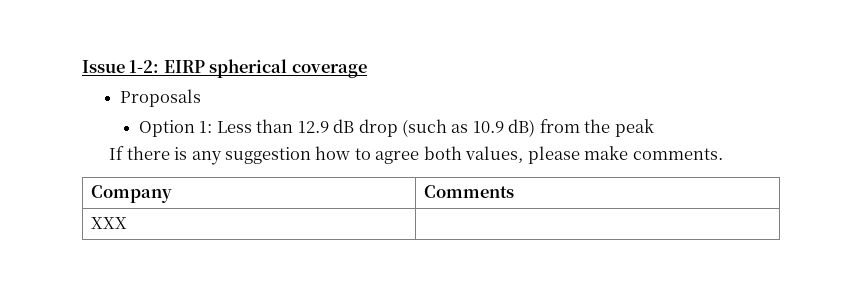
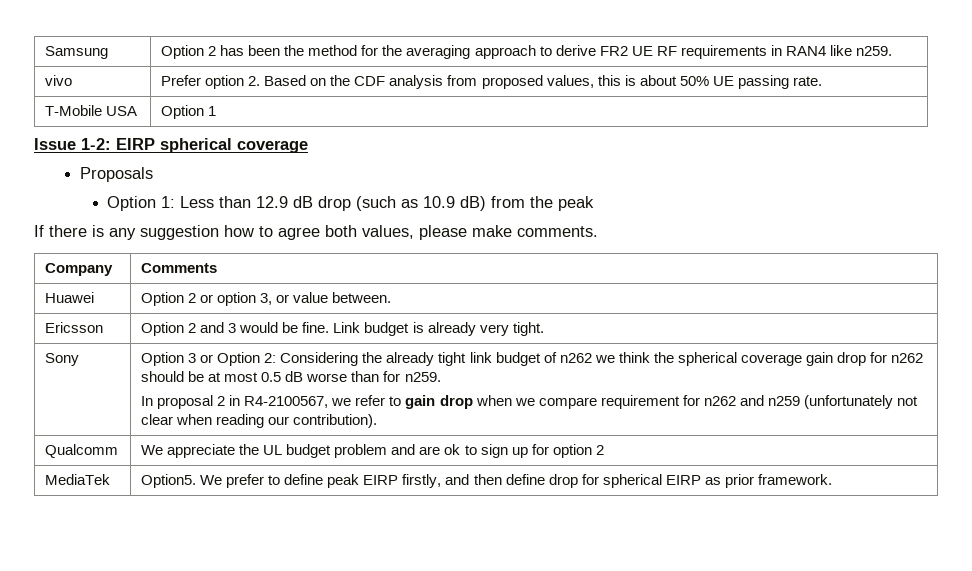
+ Samsung | Option 2 has been the method for the averaging approach to derive FR2 UE RF requirements in RAN4 like n259.
+ vivo | Prefer option 2. Based on the CDF analysis from proposed values, this is about 50% UE passing rate.
+ T-Mobile USA | Option 1
- XXX |
+ Huawei | Option 2 or option 3, or value between.
+ Ericsson | Option 2 and 3 would be fine. Link budget is already very tight.
+ Sony | Option 3 or Option 2: Considering the already tight link budget of n262 we think the spherical coverage gain drop for n262 should be at most 0.5 dB worse than for n259.
+ In proposal 2 in R4-2100567, we refer to gain drop when we compare requirement for n262 and n259 (unfortunately not clear when reading our contribution).
+ Qualcomm | We appreciate the UL budget problem and are ok to sign up for option 2
+ MediaTek | Option5. We prefer to define peak EIRP firstly, and then define drop for spherical EIRP as prior framework.

